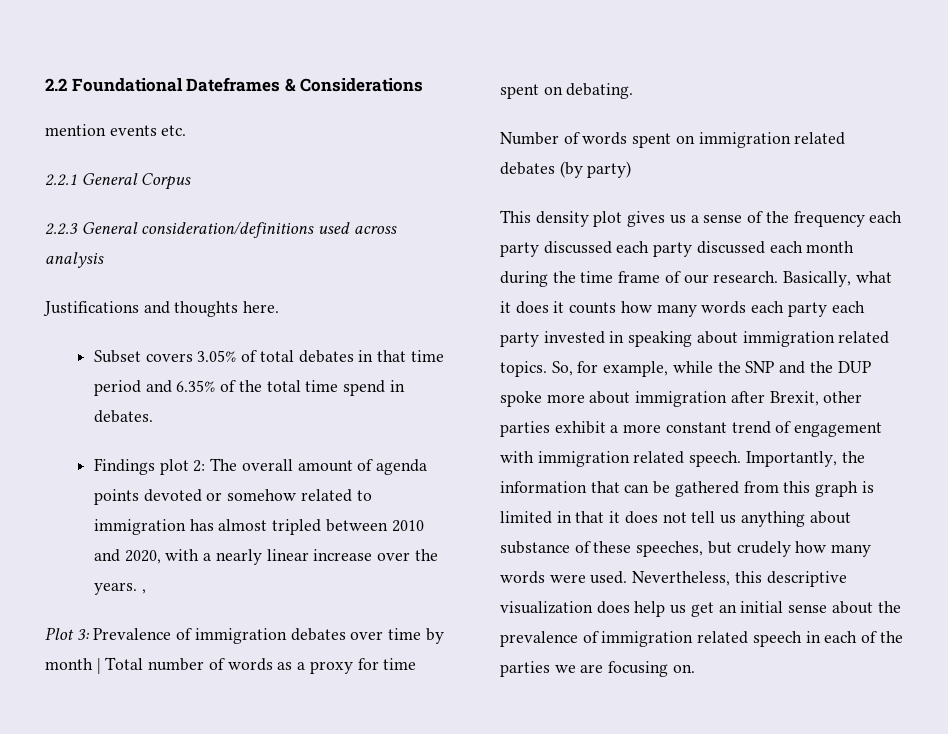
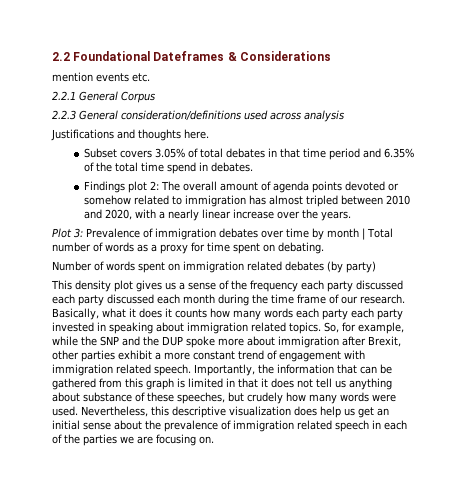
- Findings plot 2: The overall amount of agenda points devoted or somehow related to immigration has almost tripled between 2010 and 2020, with a nearly linear increase over the years. ,
+ Findings plot 2: The overall amount of agenda points devoted or somehow related to immigration has almost tripled between 2010 and 2020, with a nearly linear increase over the years.

